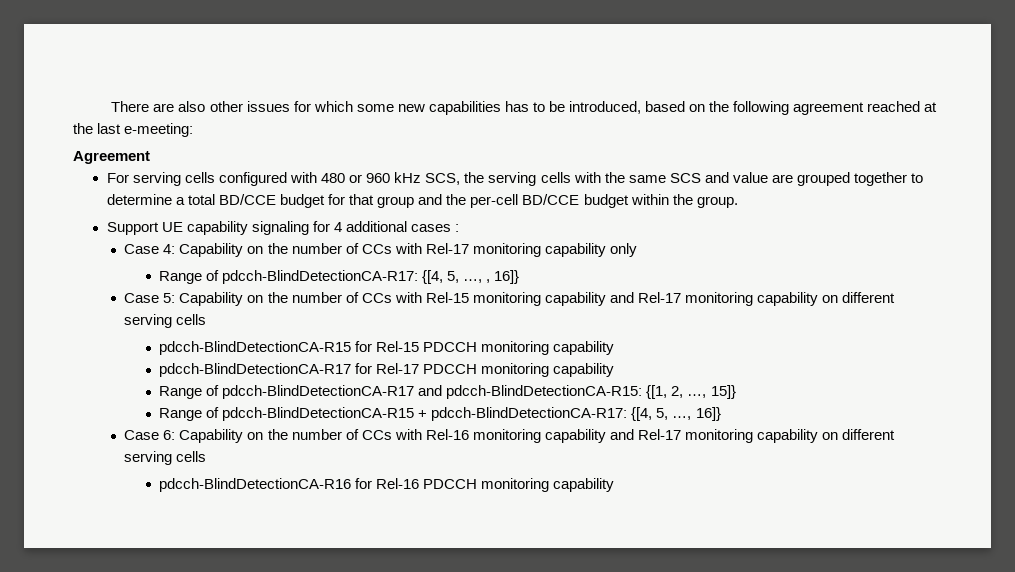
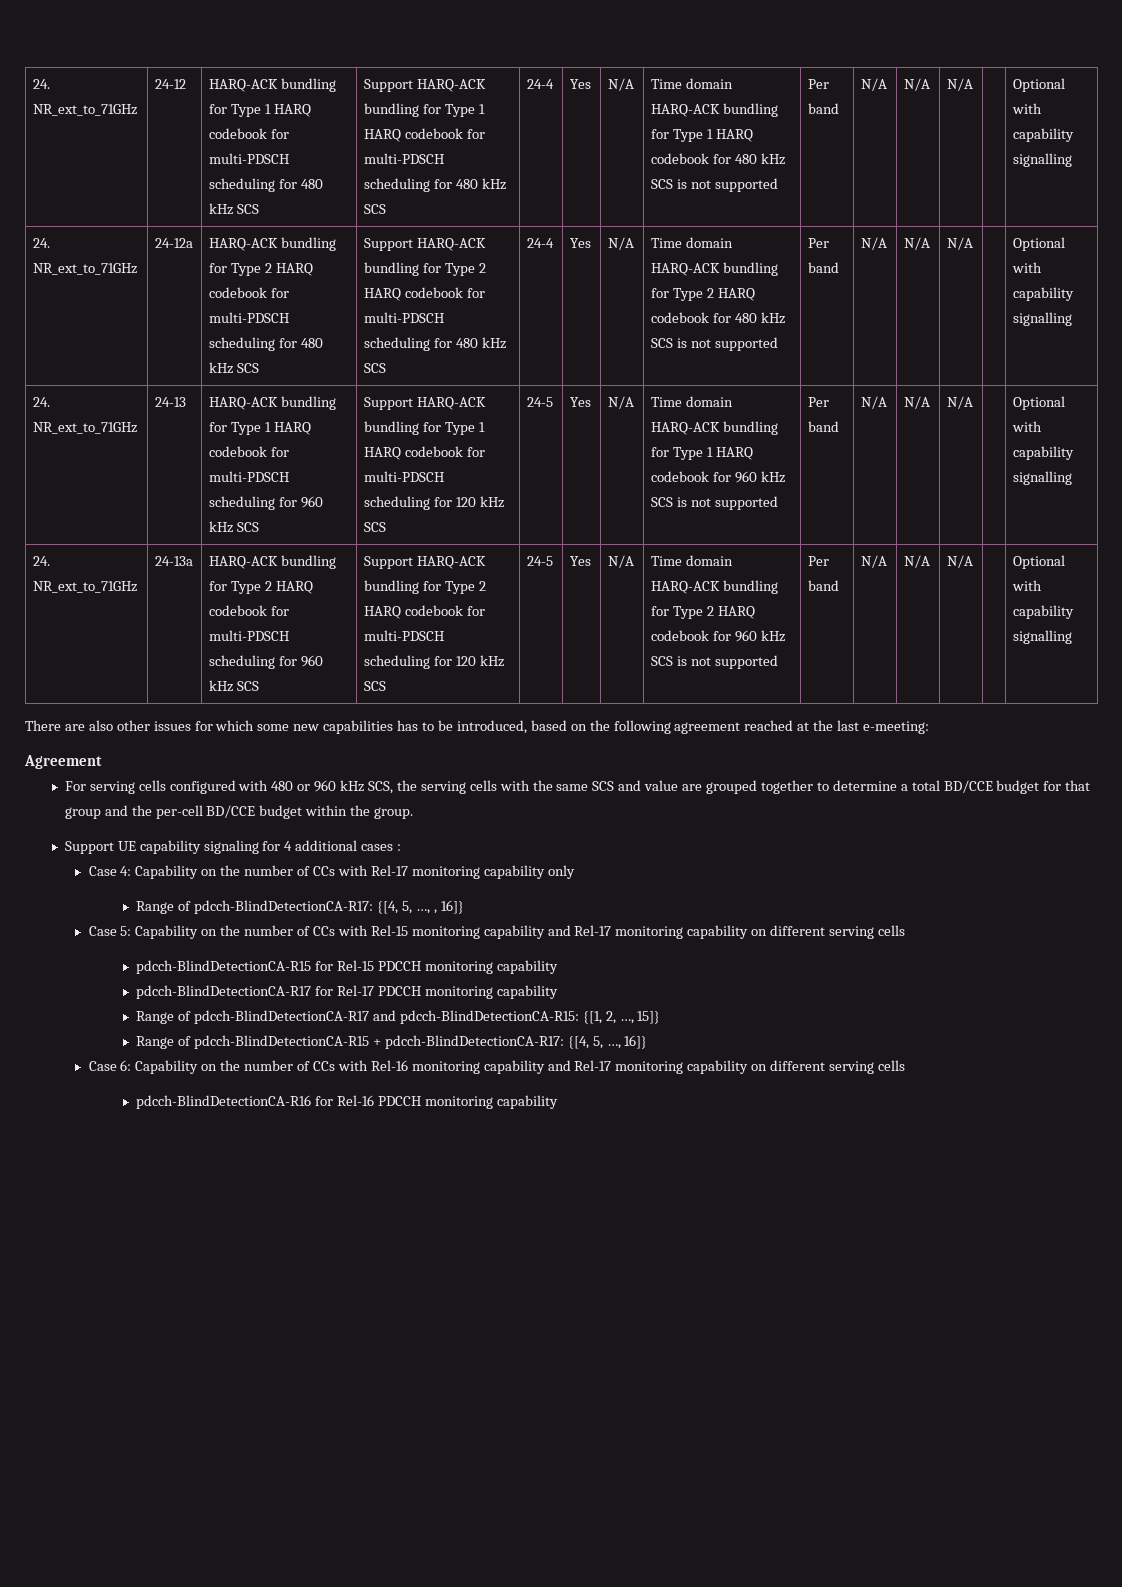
+ 24. NR_ext_to_71GHz | 24-12 | HARQ-ACK bundling for Type 1 HARQ codebook for multi-PDSCH scheduling for 480 kHz SCS | Support HARQ-ACK bundling for Type 1 HARQ codebook for multi-PDSCH scheduling for 480 kHz SCS | 24-4 | Yes | N/A | Time domain HARQ-ACK bundling for Type 1 HARQ codebook for 480 kHz SCS is not supported | Per band | N/A | N/A | N/A | | Optional with capability signalling
+ 24. NR_ext_to_71GHz | 24-12a | HARQ-ACK bundling for Type 2 HARQ codebook for multi-PDSCH scheduling for 480 kHz SCS | Support HARQ-ACK bundling for Type 2 HARQ codebook for multi-PDSCH scheduling for 480 kHz SCS | 24-4 | Yes | N/A | Time domain HARQ-ACK bundling for Type 2 HARQ codebook for 480 kHz SCS is not supported | Per band | N/A | N/A | N/A | | Optional with capability signalling
+ 24. NR_ext_to_71GHz | 24-13 | HARQ-ACK bundling for Type 1 HARQ codebook for multi-PDSCH scheduling for 960 kHz SCS | Support HARQ-ACK bundling for Type 1 HARQ codebook for multi-PDSCH scheduling for 120 kHz SCS | 24-5 | Yes | N/A | Time domain HARQ-ACK bundling for Type 1 HARQ codebook for 960 kHz SCS is not supported | Per band | N/A | N/A | N/A | | Optional with capability signalling
+ 24. NR_ext_to_71GHz | 24-13a | HARQ-ACK bundling for Type 2 HARQ codebook for multi-PDSCH scheduling for 960 kHz SCS | Support HARQ-ACK bundling for Type 2 HARQ codebook for multi-PDSCH scheduling for 120 kHz SCS | 24-5 | Yes | N/A | Time domain HARQ-ACK bundling for Type 2 HARQ codebook for 960 kHz SCS is not supported | Per band | N/A | N/A | N/A | | Optional with capability signalling

